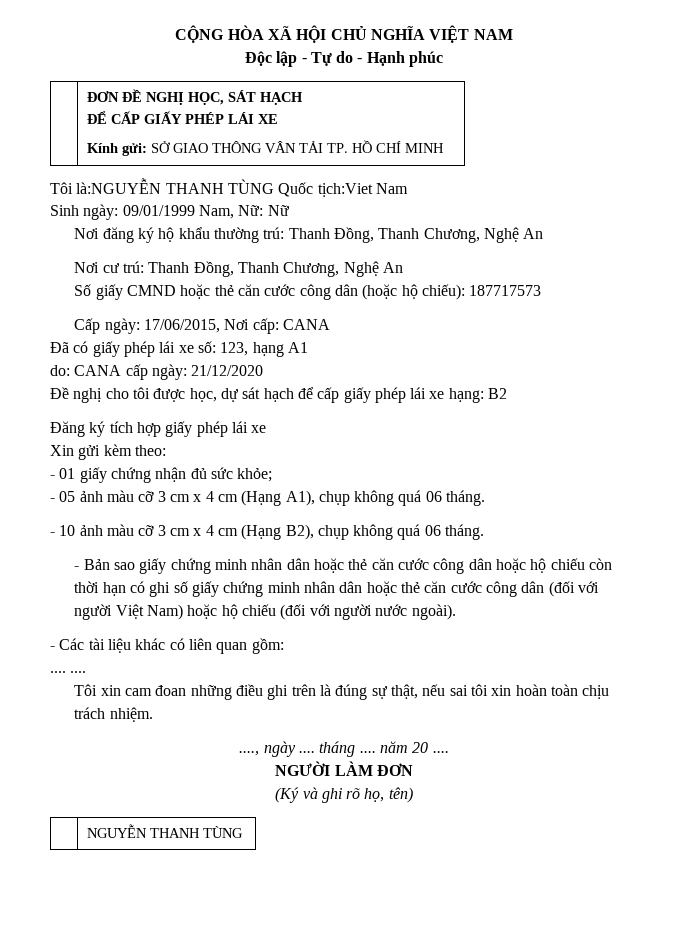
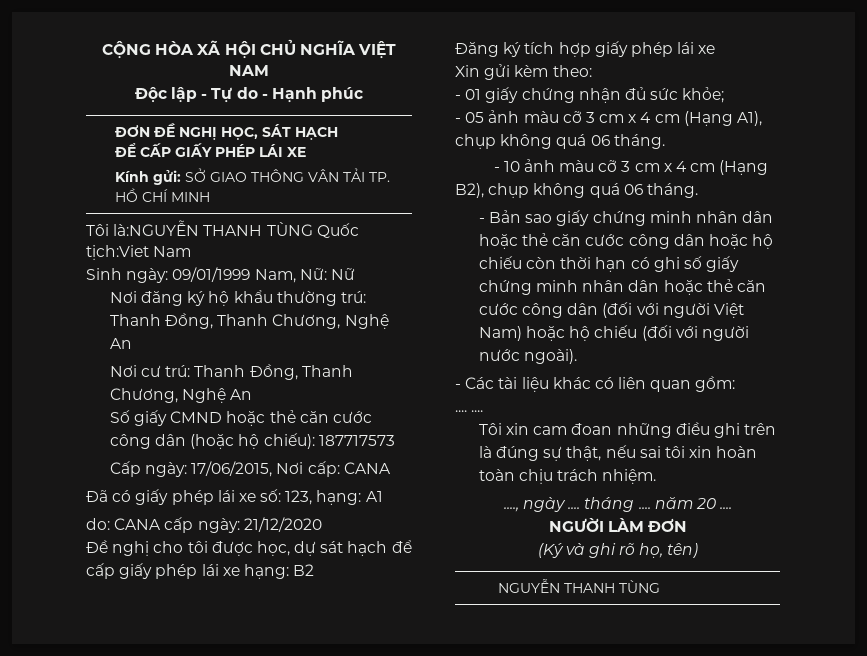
- Đã có giấy phép lái xe số: 123, hạng A1
+ Đã có giấy phép lái xe số: 123, hạng: A1

